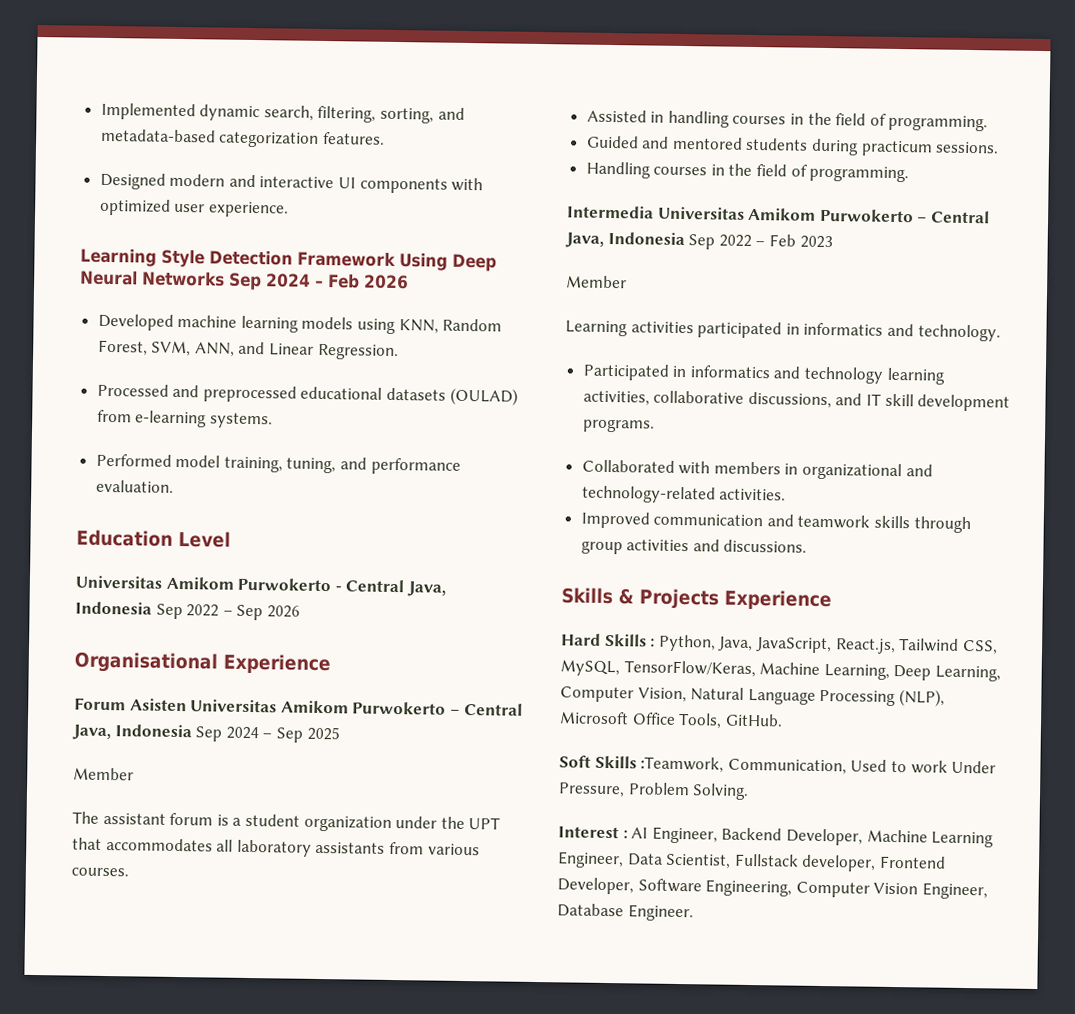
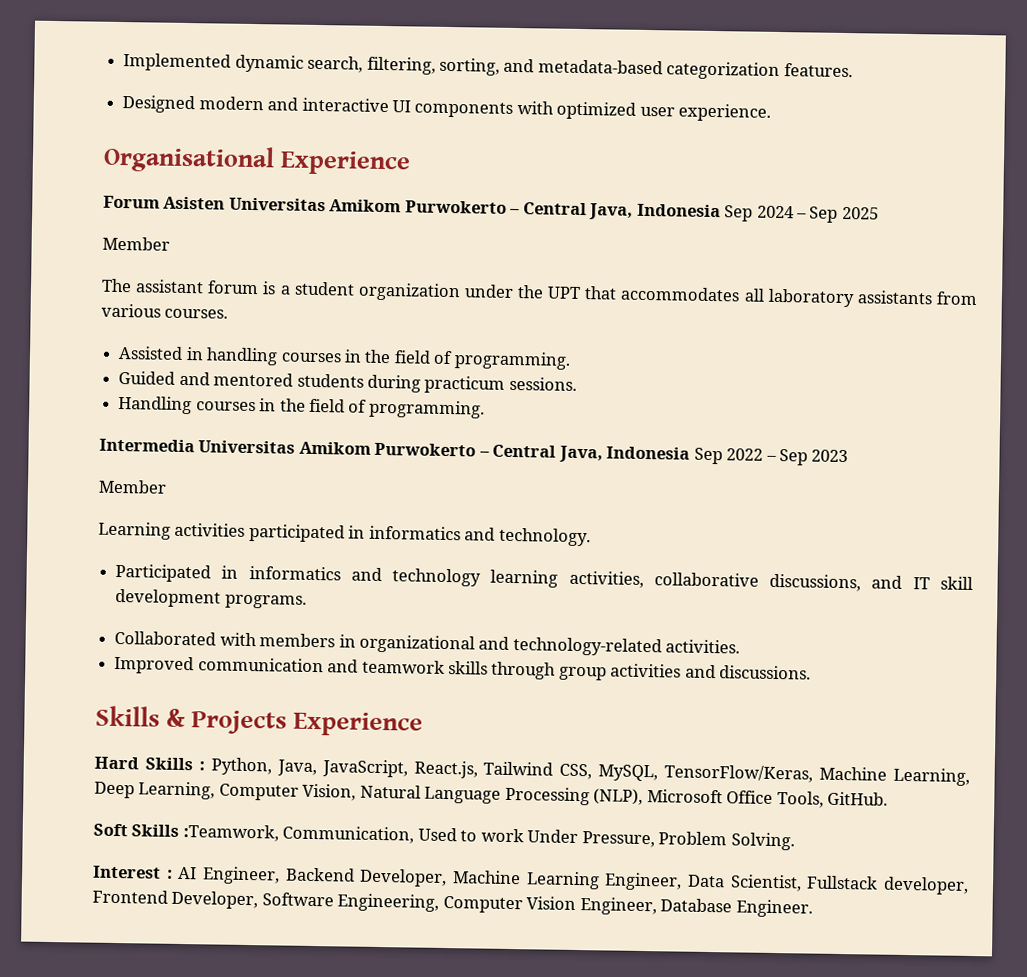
- Learning Style Detection Framework Using Deep Neural Networks Sep 2024 – Feb 2026
- Developed machine learning models using KNN, Random Forest, SVM, ANN, and Linear Regression.
- Processed and preprocessed educational datasets (OULAD) from e-learning systems.
- Performed model training, tuning, and performance evaluation.
- Education Level
- Universitas Amikom Purwokerto - Central Java, Indonesia Sep 2022 – Sep 2026
- Intermedia Universitas Amikom Purwokerto – Central Java, Indonesia Sep 2022 – Feb 2023
+ Intermedia Universitas Amikom Purwokerto – Central Java, Indonesia Sep 2022 – Sep 2023

